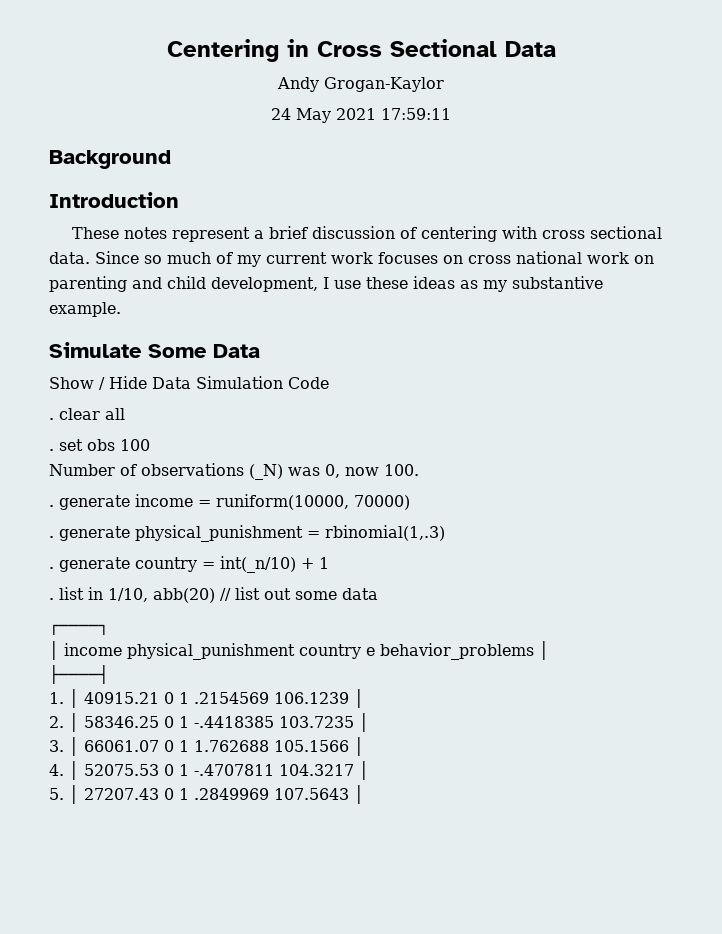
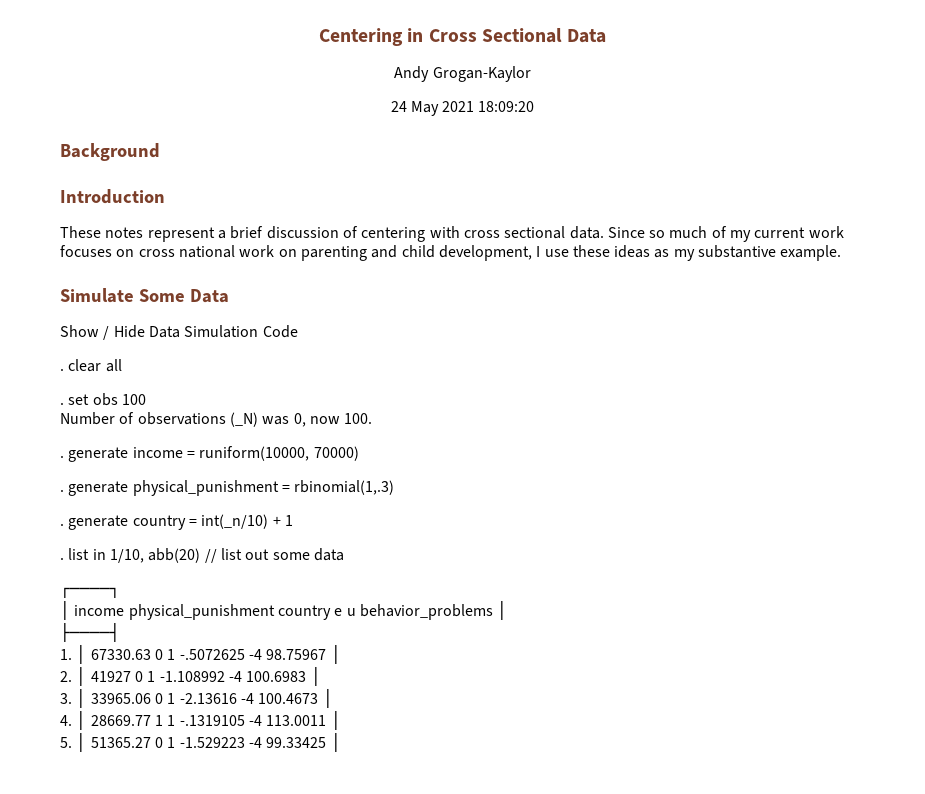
- 24 May 2021 17:59:11
+ 24 May 2021 18:09:20
- │ income physical_punishment country e behavior_problems │
+ │ income physical_punishment country e u behavior_problems │
- 1. │ 40915.21 0 1 .2154569 106.1239 │
+ 1. │ 67330.63 0 1 -.5072625 -4 98.75967 │
- 2. │ 58346.25 0 1 -.4418385 103.7235 │
+ 2. │ 41927 0 1 -1.108992 -4 100.6983 │
- 3. │ 66061.07 0 1 1.762688 105.1566 │
+ 3. │ 33965.06 0 1 -2.13616 -4 100.4673 │
- 4. │ 52075.53 0 1 -.4707811 104.3217 │
+ 4. │ 28669.77 1 1 -.1319105 -4 113.0011 │
- 5. │ 27207.43 0 1 .2849969 107.5643 │
+ 5. │ 51365.27 0 1 -1.529223 -4 99.33425 │

